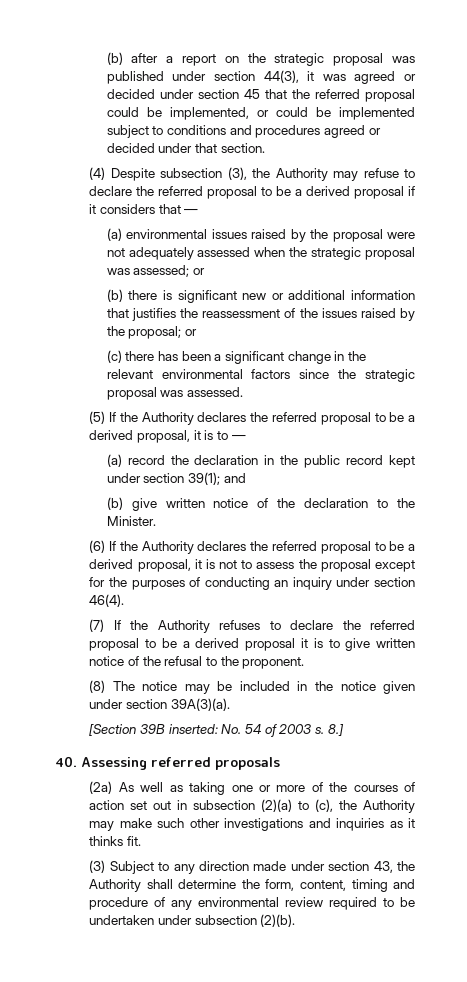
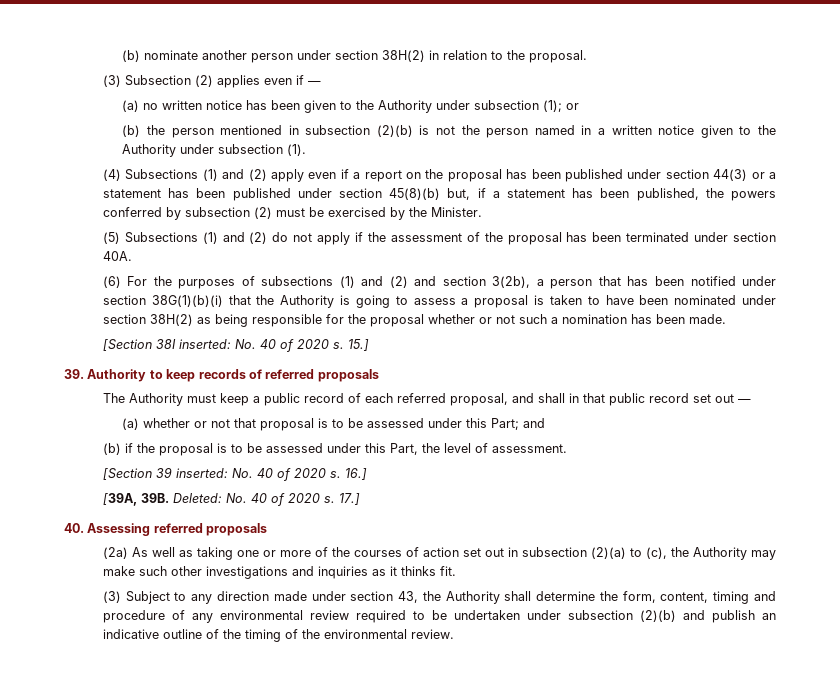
- (b) after a report on the strategic proposal was published under section 44(3), it was agreed or decided under section 45 that the referred proposal could be implemented, or could be implemented subject to conditions and procedures agreed or decided under that section.
- (4) Despite subsection (3), the Authority may refuse to declare the referred proposal to be a derived proposal if it considers that —
- (a) environmental issues raised by the proposal were not adequately assessed when the strategic proposal was assessed; or
- (b) there is significant new or additional information that justifies the reassessment of the issues raised by the proposal; or
- (c) there has been a significant change in the relevant environmental factors since the strategic proposal was assessed.
- (5) If the Authority declares the referred proposal to be a derived proposal, it is to —
- (a) record the declaration in the public record kept under section 39(1); and
- (b) give written notice of the declaration to the Minister.
- (6) If the Authority declares the referred proposal to be a derived proposal, it is not to assess the proposal except for the purposes of conducting an inquiry under section 46(4).
- (7) If the Authority refuses to declare the referred proposal to be a derived proposal it is to give written notice of the refusal to the proponent.
- (8) The notice may be included in the notice given under section 39A(3)(a).
- [Section 39B inserted: No. 54 of 2003 s. 8.]
+ (b) nominate another person under section 38H(2) in relation to the proposal.
+ (3) Subsection (2) applies even if —
+ (a) no written notice has been given to the Authority under subsection (1); or
+ (b) the person mentioned in subsection (2)(b) is not the person named in a written notice given to the Authority under subsection (1).
+ (4) Subsections (1) and (2) apply even if a report on the proposal has been published under section 44(3) or a statement has been published under section 45(8)(b) but, if a statement has been published, the powers conferred by subsection (2) must be exercised by the Minister.
+ (5) Subsections (1) and (2) do not apply if the assessment of the proposal has been terminated under section 40A.
+ (6) For the purposes of subsections (1) and (2) and section 3(2b), a person that has been notified under section 38G(1)(b)(i) that the Authority is going to assess a proposal is taken to have been nominated under section 38H(2) as being responsible for the proposal whether or not such a nomination has been made.
+ [Section 38I inserted: No. 40 of 2020 s. 15.]
+ 39. Authority to keep records of referred proposals
+ The Authority must keep a public record of each referred proposal, and shall in that public record set out —
+ (a) whether or not that proposal is to be assessed under this Part; and
+ (b) if the proposal is to be assessed under this Part, the level of assessment.
+ [Section 39 inserted: No. 40 of 2020 s. 16.]
+ [39A, 39B. Deleted: No. 40 of 2020 s. 17.]
- (3) Subject to any direction made under section 43, the Authority shall determine the form, content, timing and procedure of any environmental review required to be undertaken under subsection (2)(b).
+ (3) Subject to any direction made under section 43, the Authority shall determine the form, content, timing and procedure of any environmental review required to be undertaken under subsection (2)(b) and publish an indicative outline of the timing of the environmental review.

